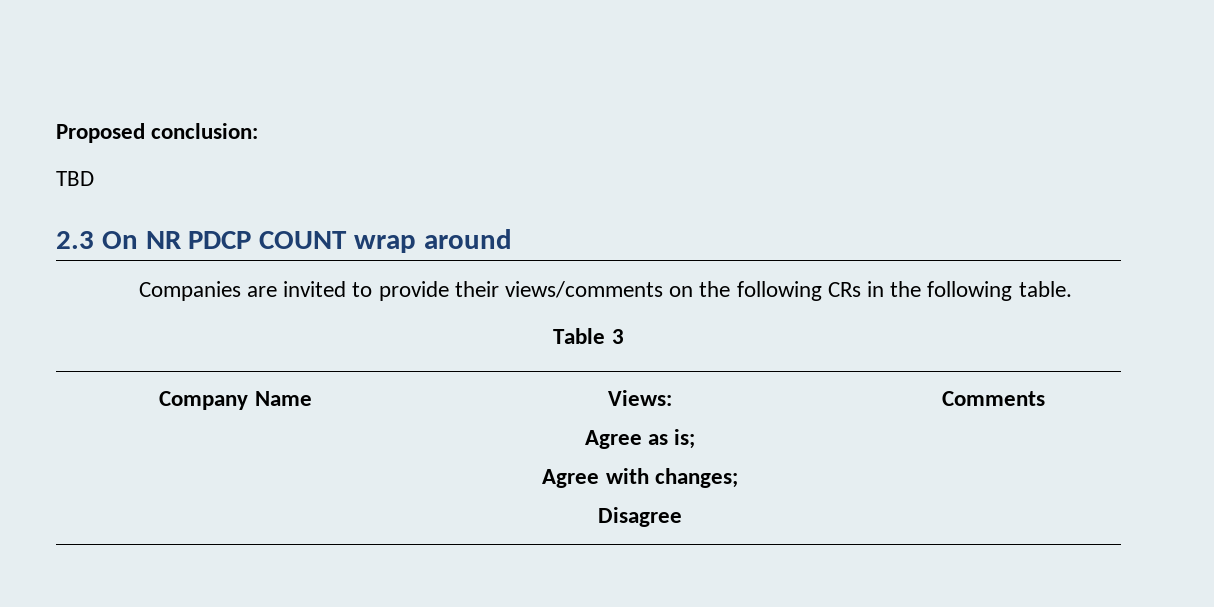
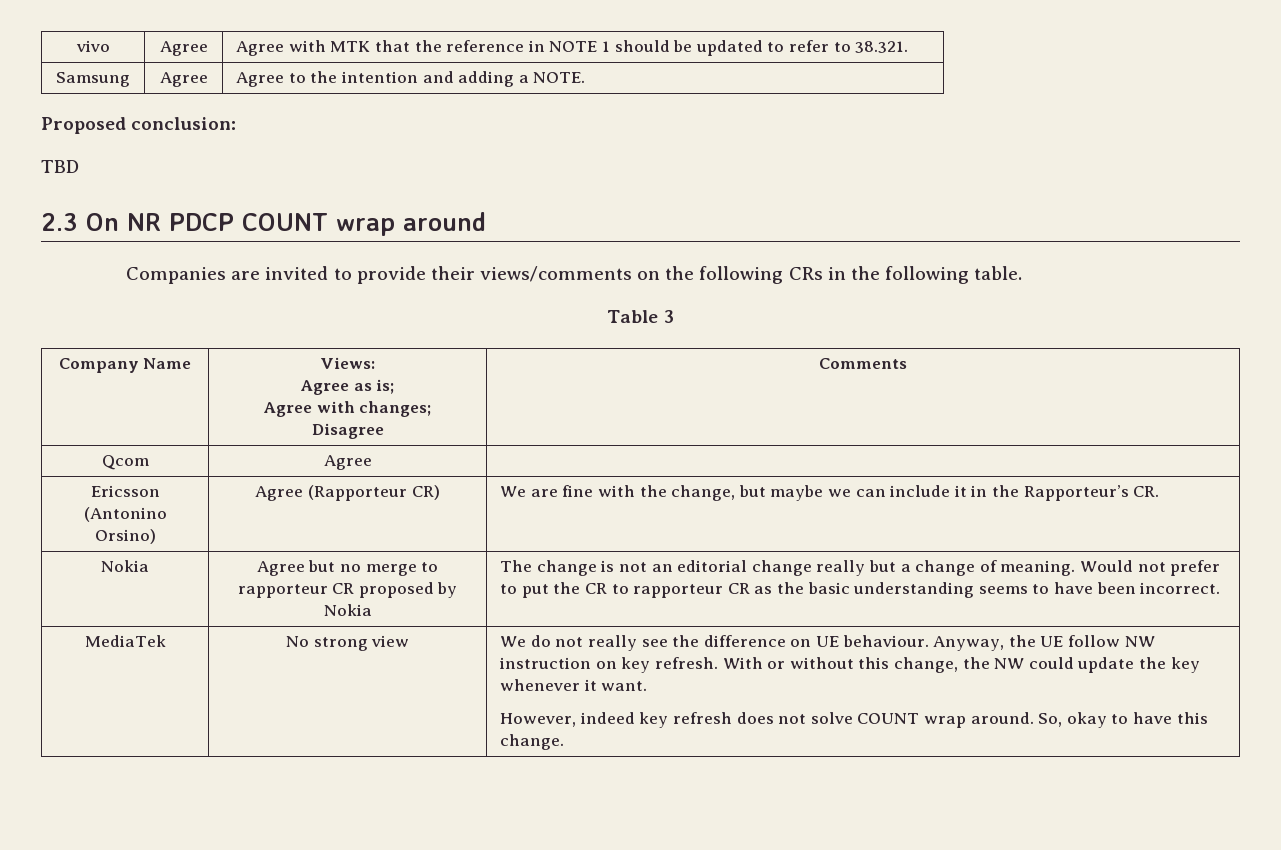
+ vivo | Agree | Agree with MTK that the reference in NOTE 1 should be updated to refer to 38.321.
+ Samsung | Agree | Agree to the intention and adding a NOTE.
+ Qcom | Agree |
+ Ericsson (Antonino Orsino) | Agree (Rapporteur CR) | We are fine with the change, but maybe we can include it in the Rapporteur’s CR.
+ Nokia | Agree but no merge to rapporteur CR proposed by Nokia | The change is not an editorial change really but a change of meaning. Would not prefer to put the CR to rapporteur CR as the basic understanding seems to have been incorrect.
+ MediaTek | No strong view | We do not really see the difference on UE behaviour. Anyway, the UE follow NW instruction on key refresh. With or without this change, the NW could update the key whenever it want.
+ However, indeed key refresh does not solve COUNT wrap around. So, okay to have this change.

